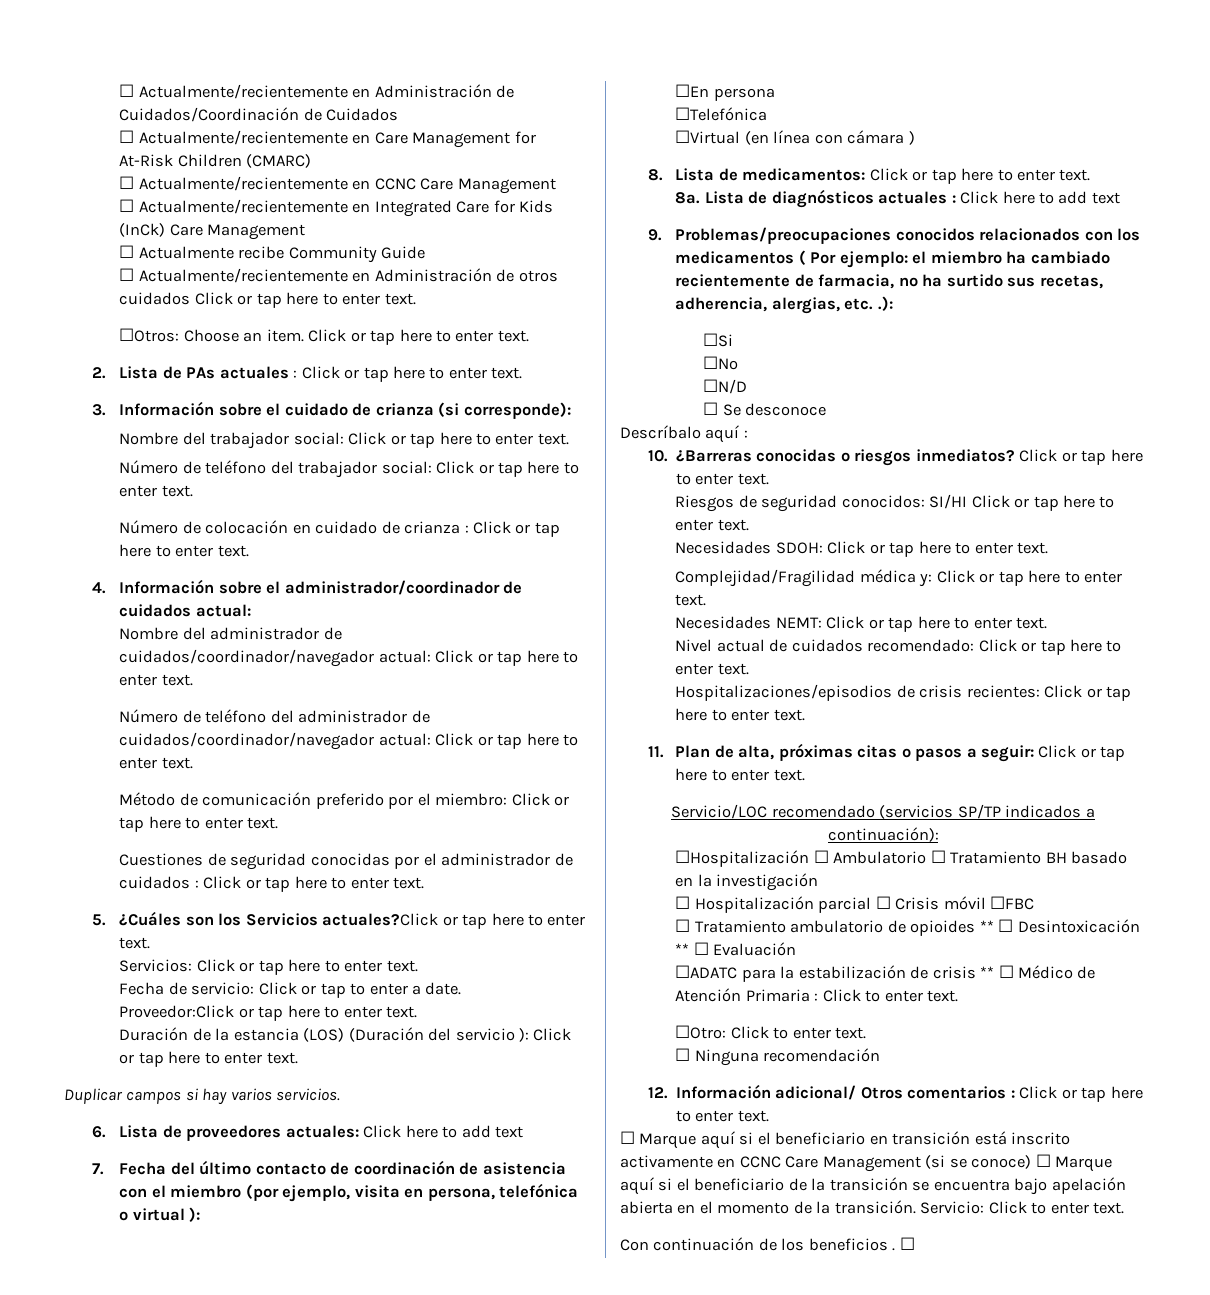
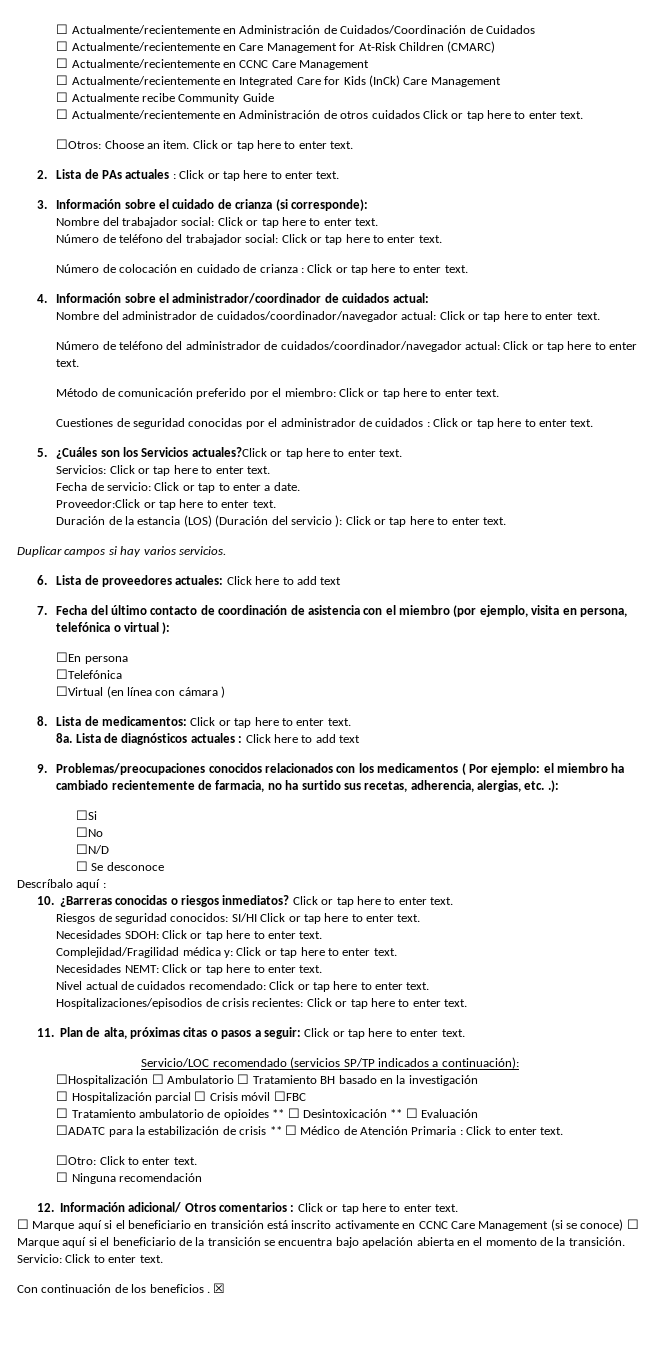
- Con continuación de los beneficios . ☐
+ Con continuación de los beneficios . ☒

